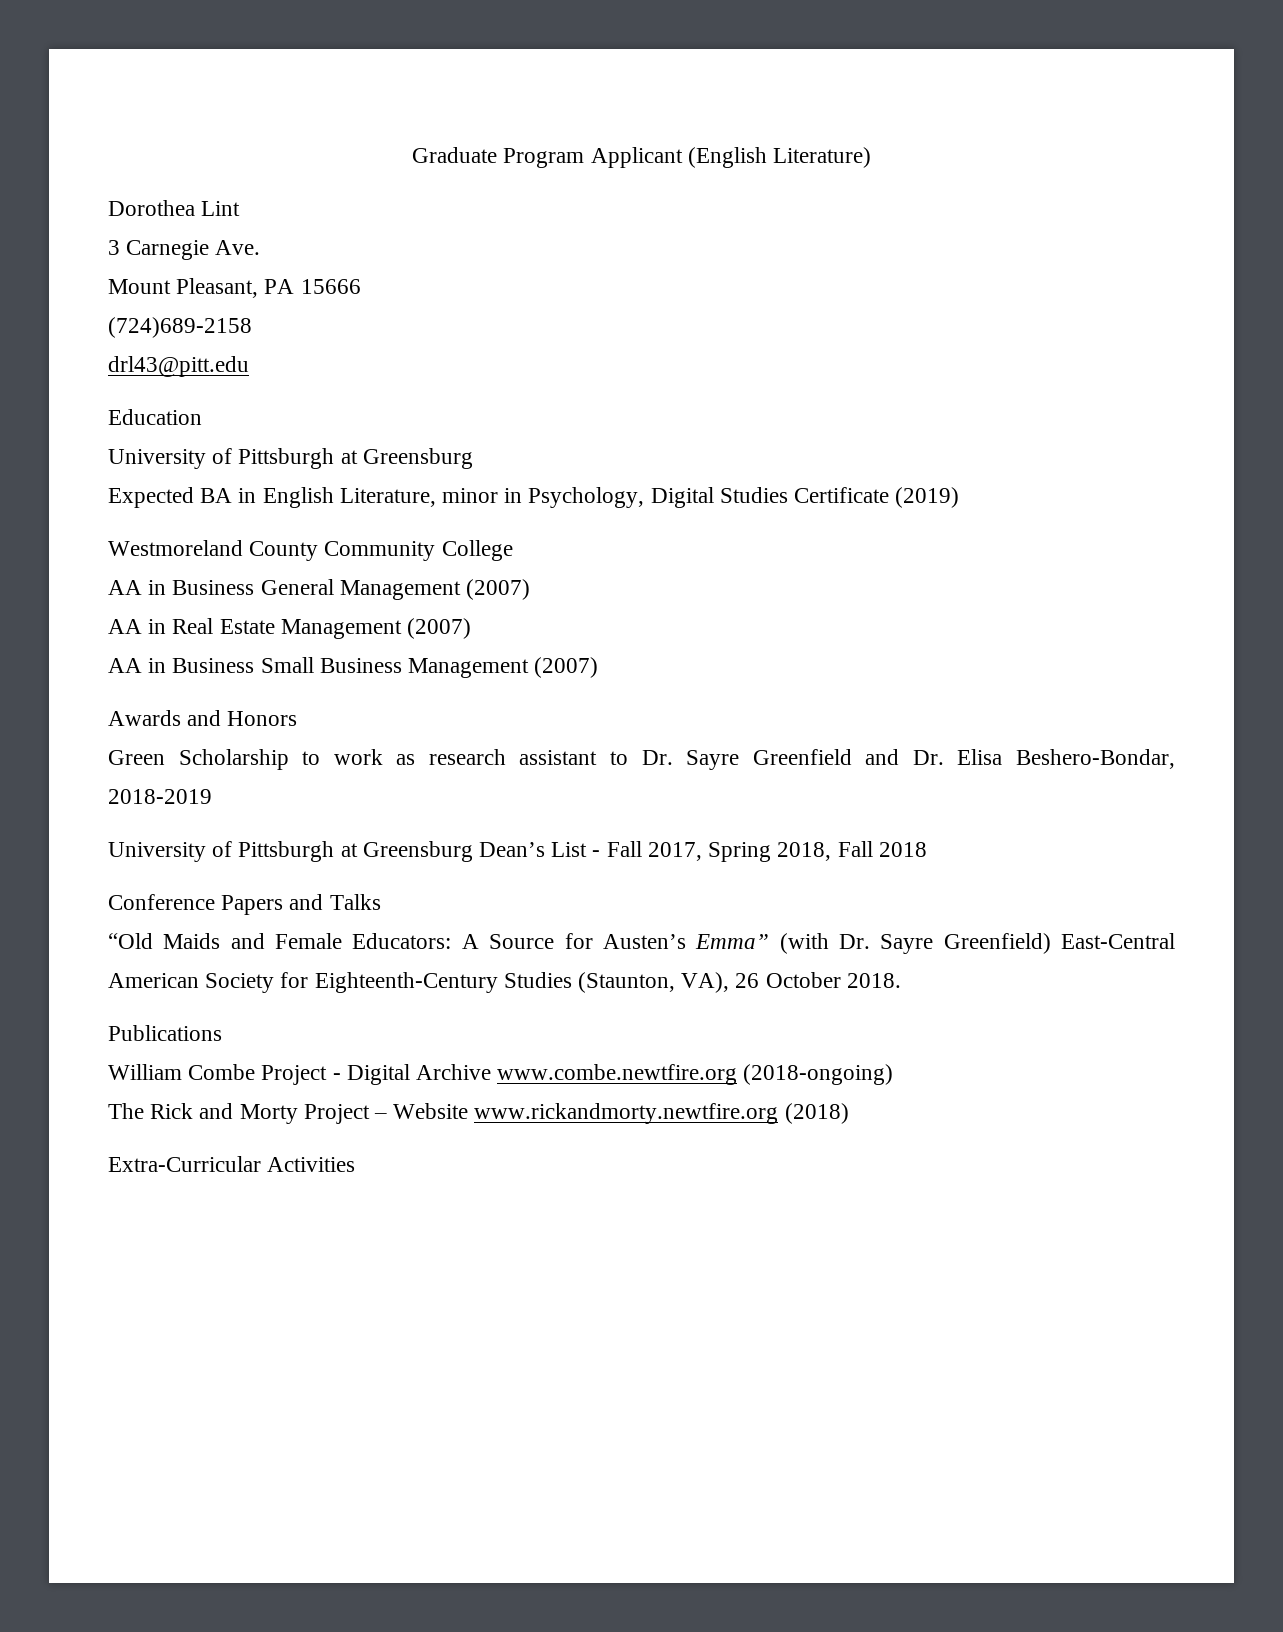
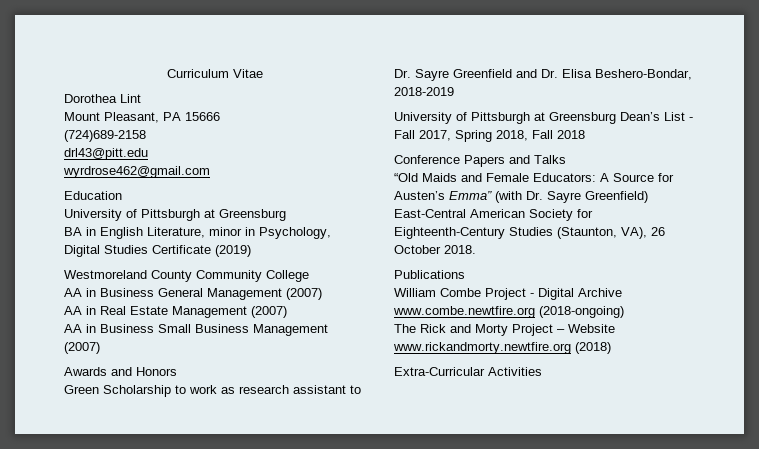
- Graduate Program Applicant (English Literature)
+ Curriculum Vitae
- 3 Carnegie Ave.
+ wyrdrose462@gmail.com
- Expected BA in English Literature, minor in Psychology, Digital Studies Certificate (2019)
+ BA in English Literature, minor in Psychology, Digital Studies Certificate (2019)

